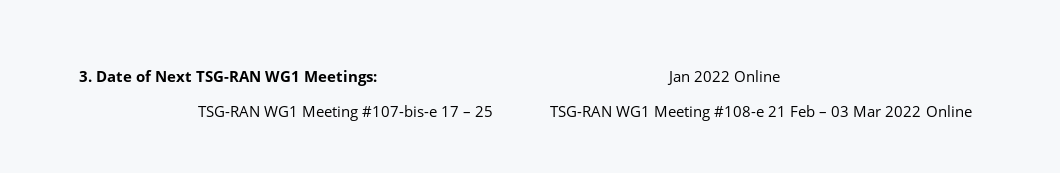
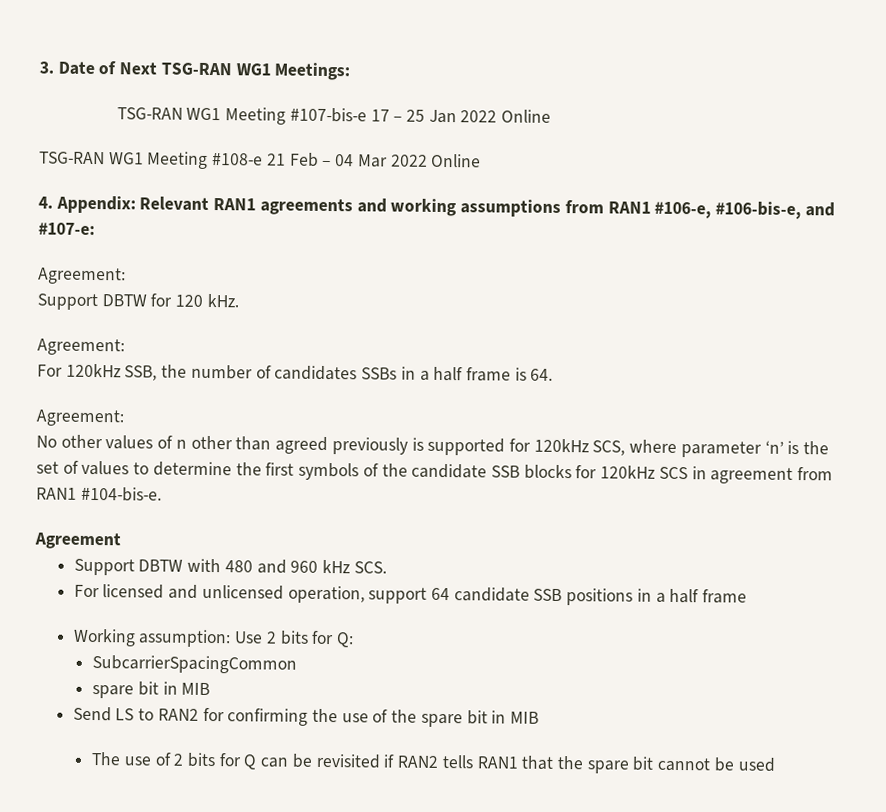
- TSG-RAN WG1 Meeting #108-e 21 Feb – 03 Mar 2022 Online
+ TSG-RAN WG1 Meeting #108-e 21 Feb – 04 Mar 2022 Online
+ 4. Appendix: Relevant RAN1 agreements and working assumptions from RAN1 #106-e, #106-bis-e, and #107-e:
+ Agreement:
+ Support DBTW for 120 kHz.
+ Agreement:
+ For 120kHz SSB, the number of candidates SSBs in a half frame is 64.
+ Agreement:
+ No other values of n other than agreed previously is supported for 120kHz SCS, where parameter ‘n’ is the set of values to determine the first symbols of the candidate SSB blocks for 120kHz SCS in agreement from RAN1 #104-bis-e.
+ Agreement
+ Support DBTW with 480 and 960 kHz SCS.
+ For licensed and unlicensed operation, support 64 candidate SSB positions in a half frame
+ Working assumption: Use 2 bits for Q:
+ SubcarrierSpacingCommon
+ spare bit in MIB
+ Send LS to RAN2 for confirming the use of the spare bit in MIB
+ The use of 2 bits for Q can be revisited if RAN2 tells RAN1 that the spare bit cannot be used

